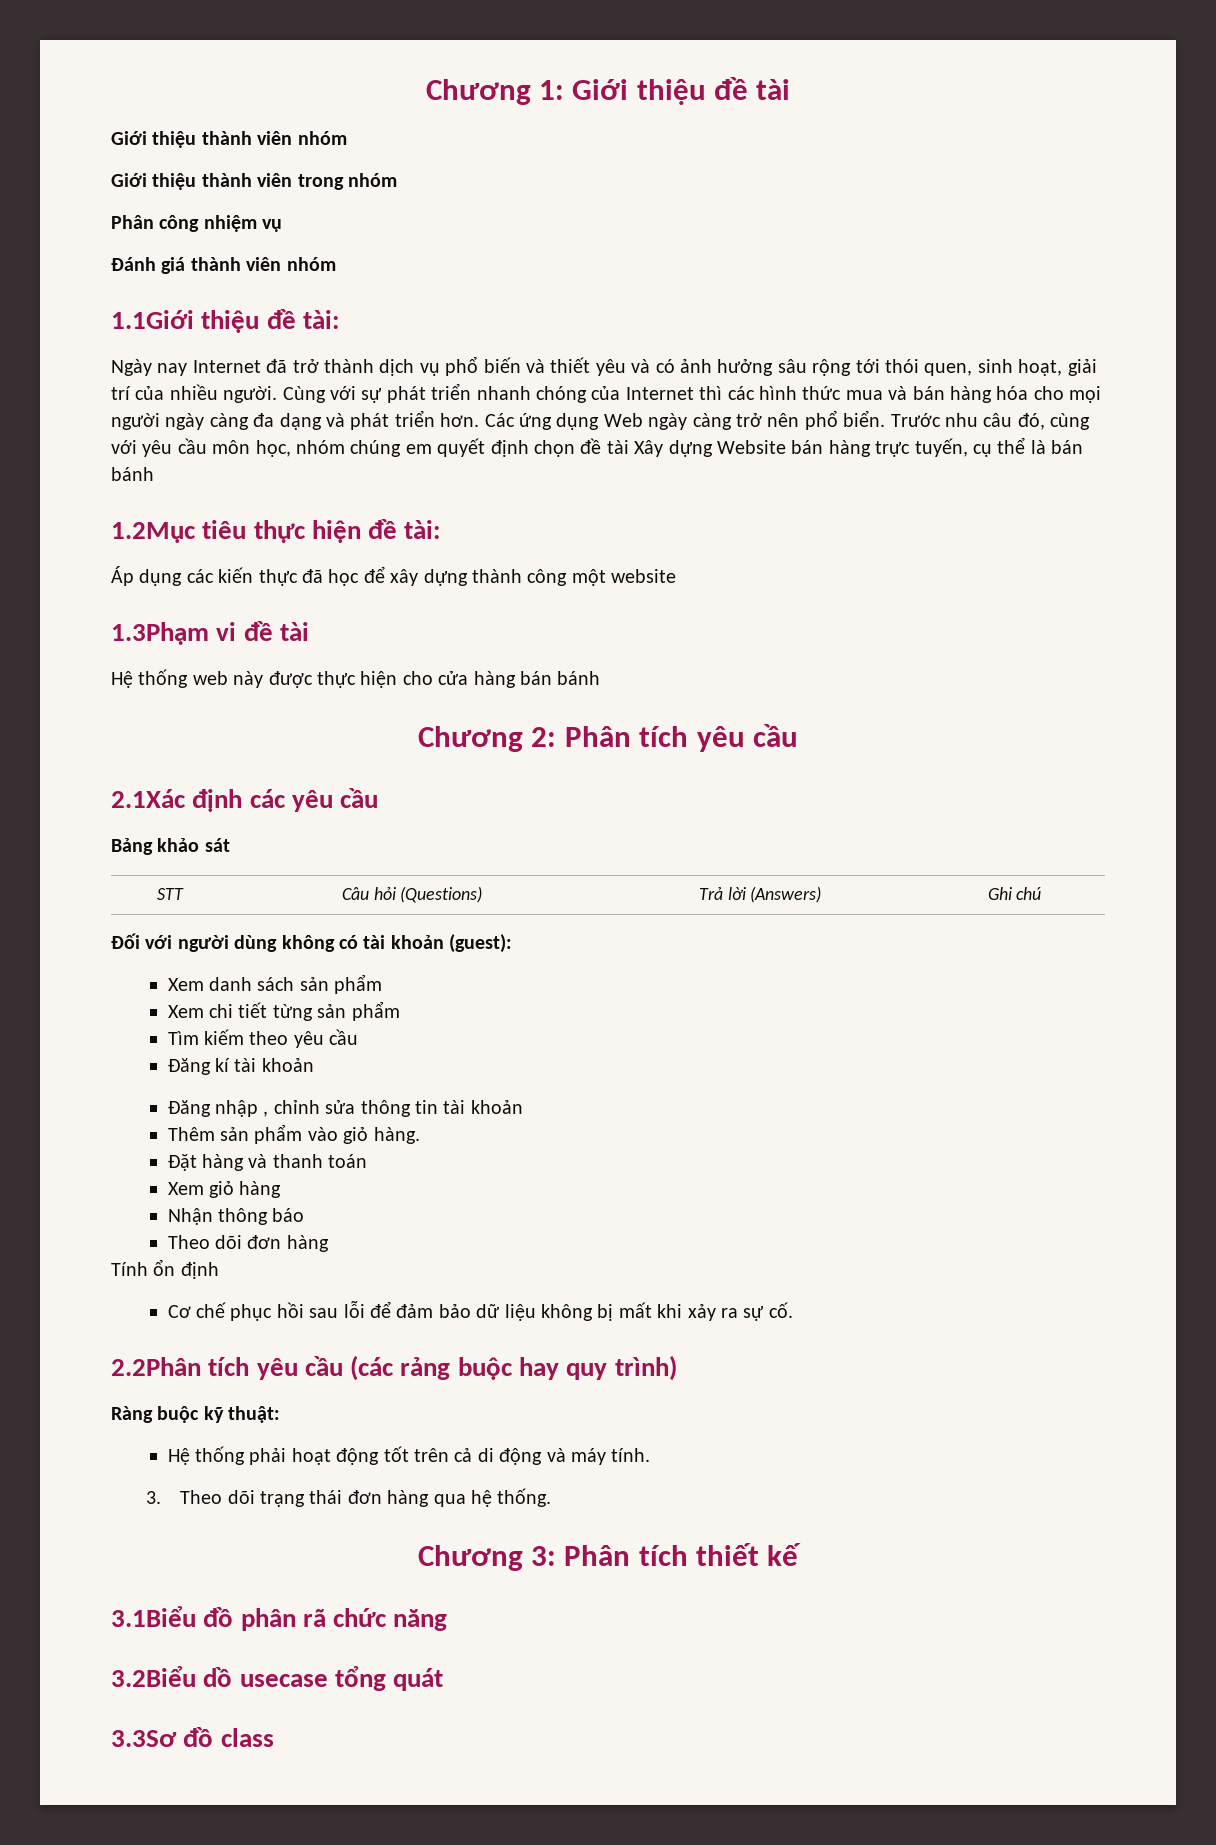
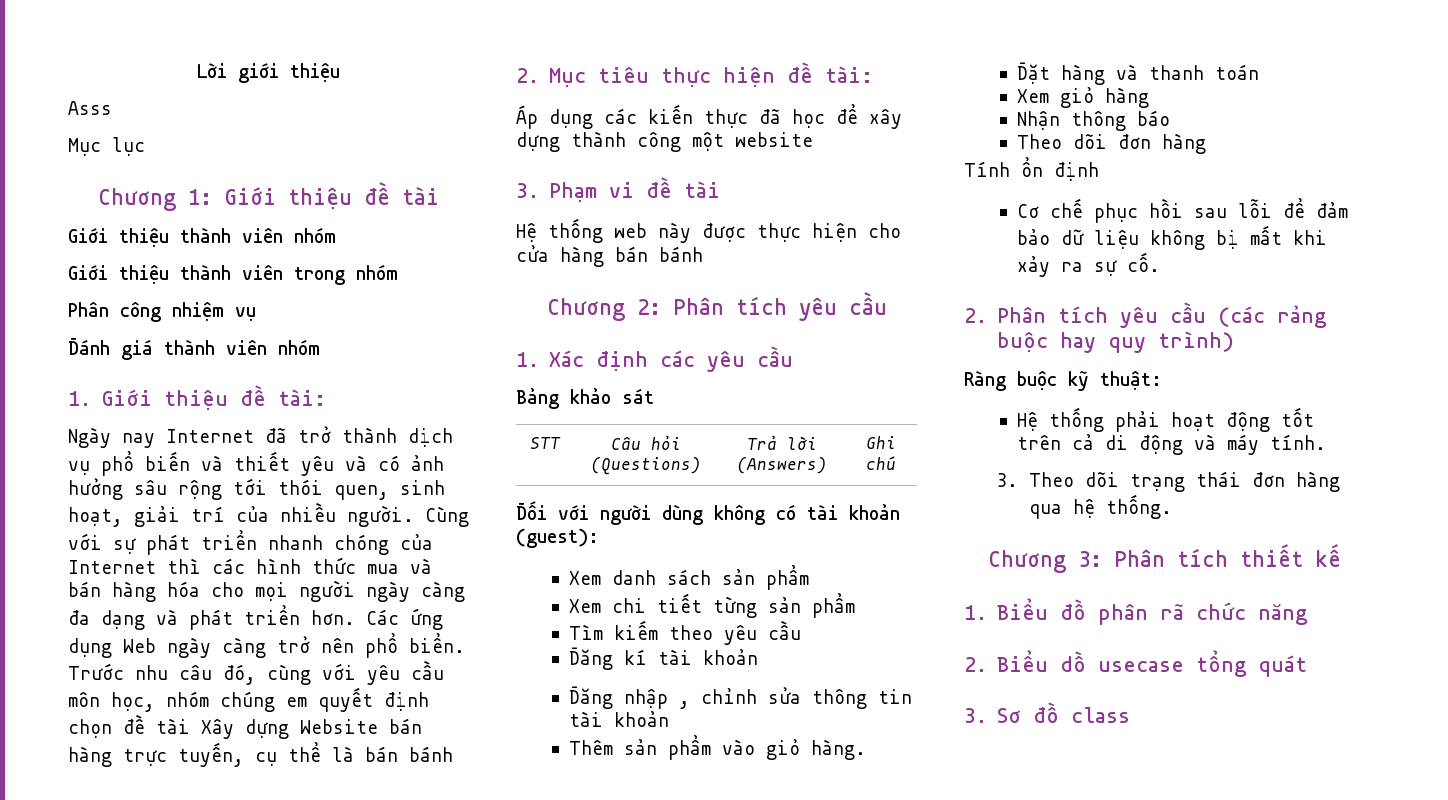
+ Lời giới thiệu
+ Asss
+ Mục lục
- 1.1Giới thiệu đề tài:
+ 1. Giới thiệu đề tài:
- 1.2Mục tiêu thực hiện đề tài:
+ 2. Mục tiêu thực hiện đề tài:
- 1.3Phạm vi đề tài
+ 3. Phạm vi đề tài
- 2.1Xác định các yêu cầu
+ 1. Xác định các yêu cầu
- 2.2Phân tích yêu cầu (các rảng buộc hay quy trình)
+ 2. Phân tích yêu cầu (các rảng buộc hay quy trình)
- 3.1Biểu đồ phân rã chức năng
+ 1. Biểu đồ phân rã chức năng
- 3.2Biểu dồ usecase tổng quát
+ 2. Biểu dồ usecase tổng quát
- 3.3Sơ đồ class
+ 3. Sơ đồ class

